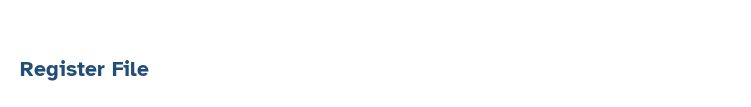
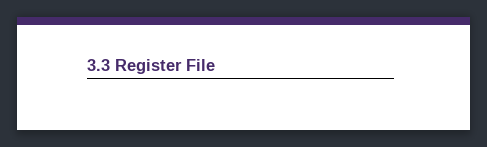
- Register File
+ 3.3 Register File

